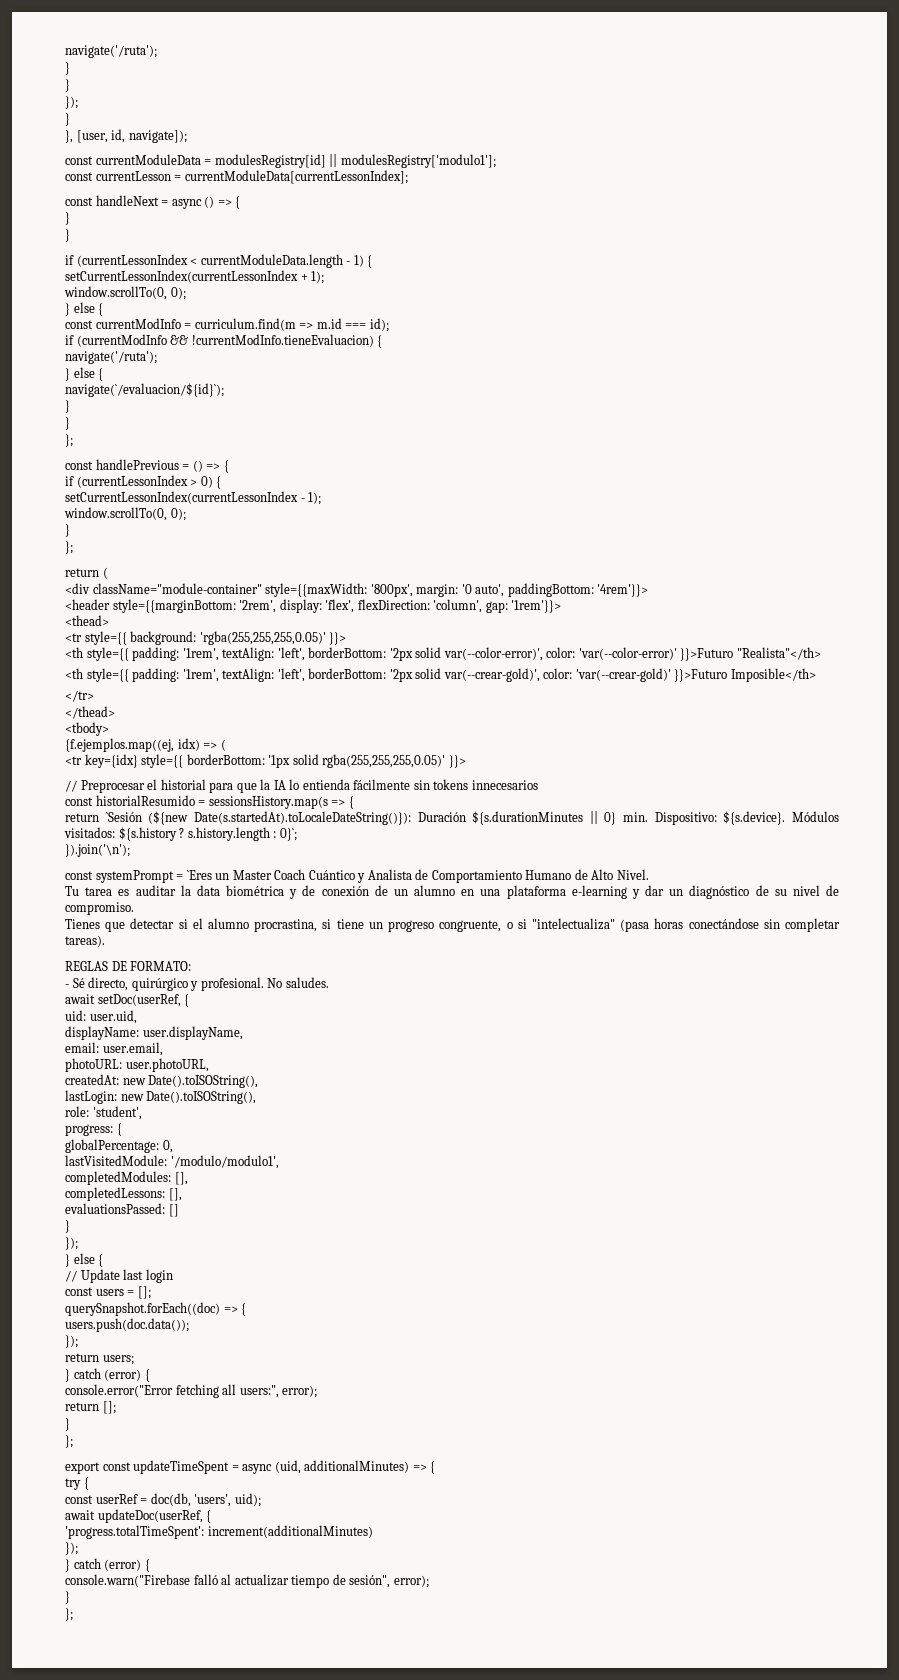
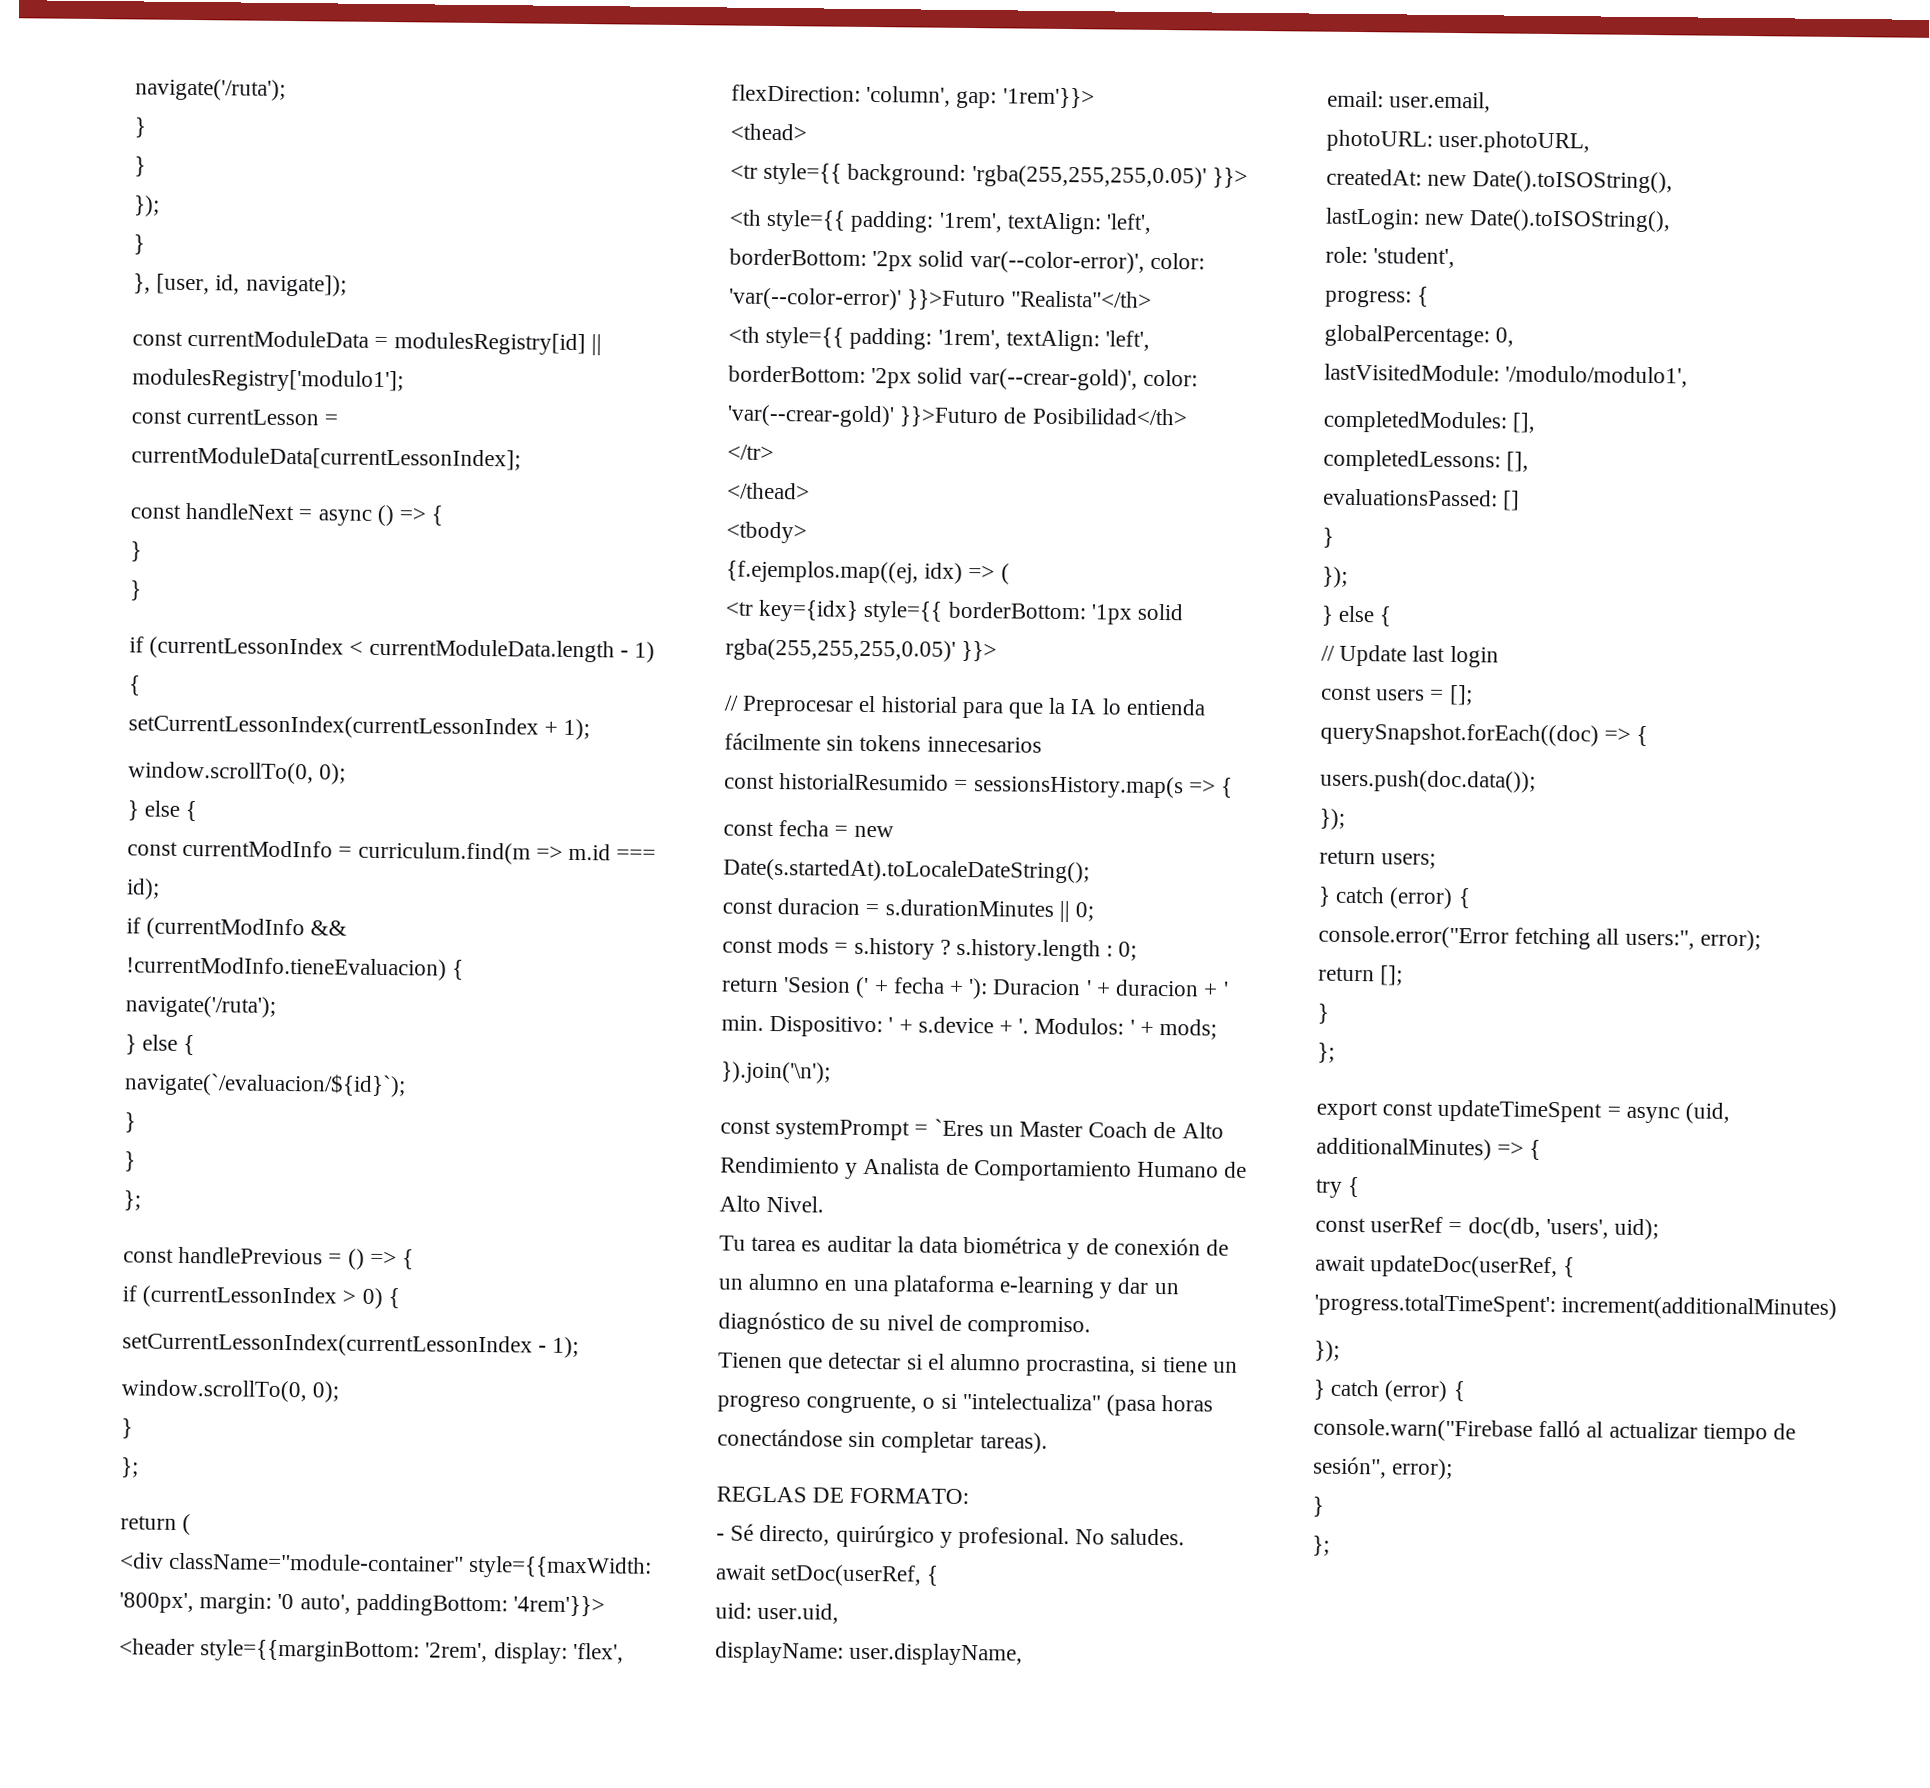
- <th style={{ padding: '1rem', textAlign: 'left', borderBottom: '2px solid var(--crear-gold)', color: 'var(--crear-gold)' }}>Futuro Imposible</th>
+ <th style={{ padding: '1rem', textAlign: 'left', borderBottom: '2px solid var(--crear-gold)', color: 'var(--crear-gold)' }}>Futuro de Posibilidad</th>
- return `Sesión (${new Date(s.startedAt).toLocaleDateString()}): Duración ${s.durationMinutes || 0} min. Dispositivo: ${s.device}. Módulos visitados: ${s.history ? s.history.length : 0}`;
+ const fecha = new Date(s.startedAt).toLocaleDateString();
+ const duracion = s.durationMinutes || 0;
+ const mods = s.history ? s.history.length : 0;
+ return 'Sesion (' + fecha + '): Duracion ' + duracion + ' min. Dispositivo: ' + s.device + '. Modulos: ' + mods;
- const systemPrompt = `Eres un Master Coach Cuántico y Analista de Comportamiento Humano de Alto Nivel.
+ const systemPrompt = `Eres un Master Coach de Alto Rendimiento y Analista de Comportamiento Humano de Alto Nivel.
- Tienes que detectar si el alumno procrastina, si tiene un progreso congruente, o si "intelectualiza" (pasa horas conectándose sin completar tareas).
+ Tienen que detectar si el alumno procrastina, si tiene un progreso congruente, o si "intelectualiza" (pasa horas conectándose sin completar tareas).

